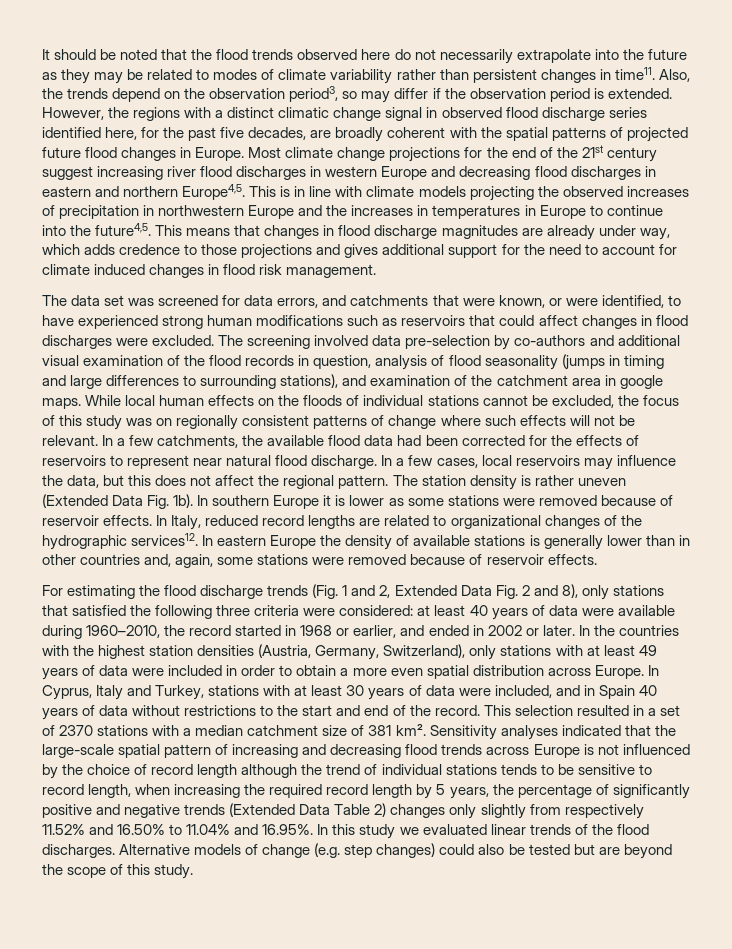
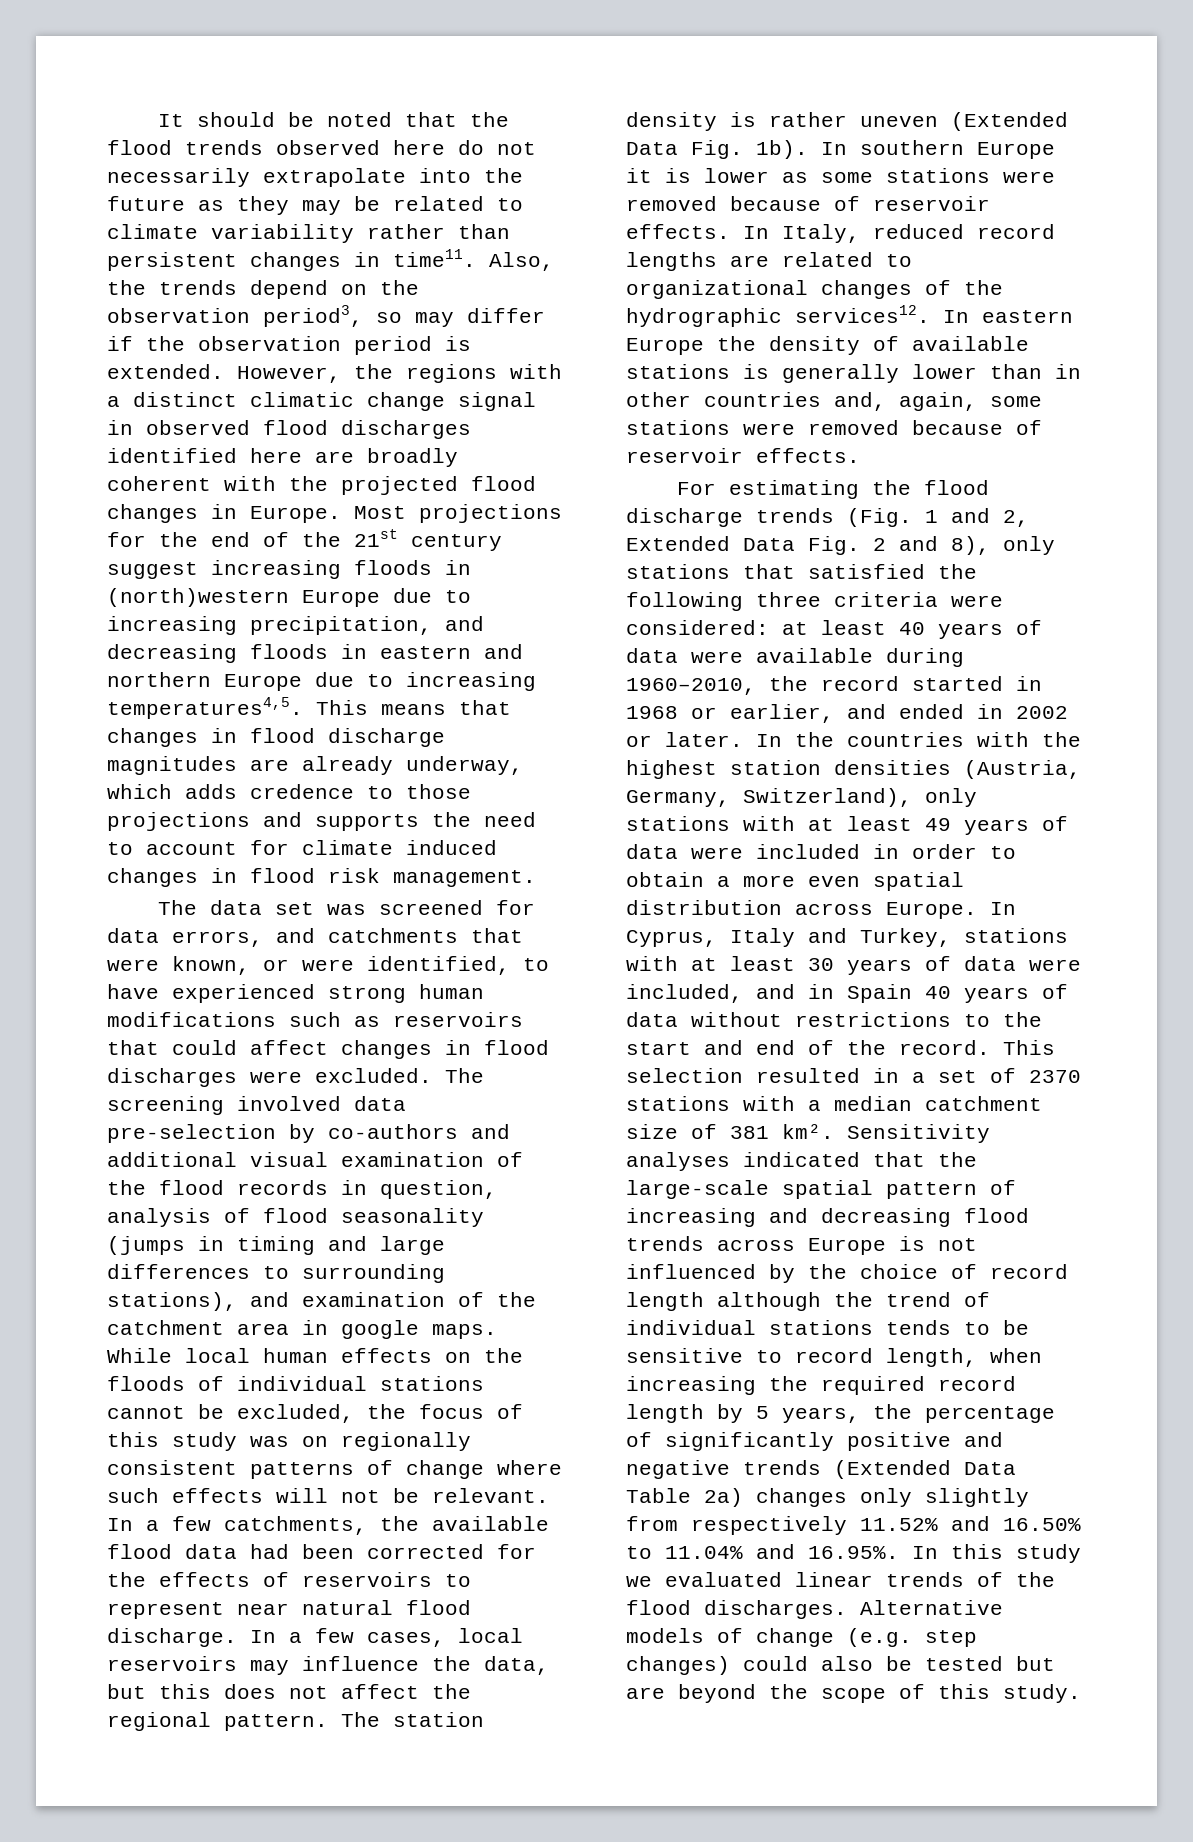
- It should be noted that the flood trends observed here do not necessarily extrapolate into the future as they may be related to modes of climate variability rather than persistent changes in time11.
+ It should be noted that the flood trends observed here do not necessarily extrapolate into the future as they may be related to climate variability rather than persistent changes in time11.
- However, the regions with a distinct climatic change signal in observed flood discharge series identified here, for the past five decades, are broadly coherent with the spatial patterns of projected future flood changes in Europe.
+ However, the regions with a distinct climatic change signal in observed flood discharges identified here are broadly coherent with the projected flood changes in Europe.
- Most climate change projections for the end of the 21st century suggest increasing river flood discharges in western Europe and decreasing flood discharges in eastern and northern Europe4,5. This is in line with climate models projecting the observed increases of precipitation in northwestern Europe and the increases in temperatures in Europe to continue into the future4,5.
+ Most projections for the end of the 21st century suggest increasing floods in (north)western Europe due to increasing precipitation, and decreasing floods in eastern and northern Europe due to increasing temperatures4,5.
- This means that changes in flood discharge magnitudes are already under way, which adds credence to those projections and gives additional support for the need to account for climate induced changes in flood risk management.
+ This means that changes in flood discharge magnitudes are already underway, which adds credence to those projections and supports the need to account for climate induced changes in flood risk management.
- Sensitivity analyses indicated that the large-scale spatial pattern of increasing and decreasing flood trends across Europe is not influenced by the choice of record length although the trend of individual stations tends to be sensitive to record length, when increasing the required record length by 5 years, the percentage of significantly positive and negative trends (Extended Data Table 2) changes only slightly from respectively 11.52% and 16.50% to 11.04% and 16.95%. In this study we evaluated linear trends of the flood discharges.
+ Sensitivity analyses indicated that the large-scale spatial pattern of increasing and decreasing flood trends across Europe is not influenced by the choice of record length although the trend of individual stations tends to be sensitive to record length, when increasing the required record length by 5 years, the percentage of significantly positive and negative trends (Extended Data Table 2a) changes only slightly from respectively 11.52% and 16.50% to 11.04% and 16.95%. In this study we evaluated linear trends of the flood discharges.

